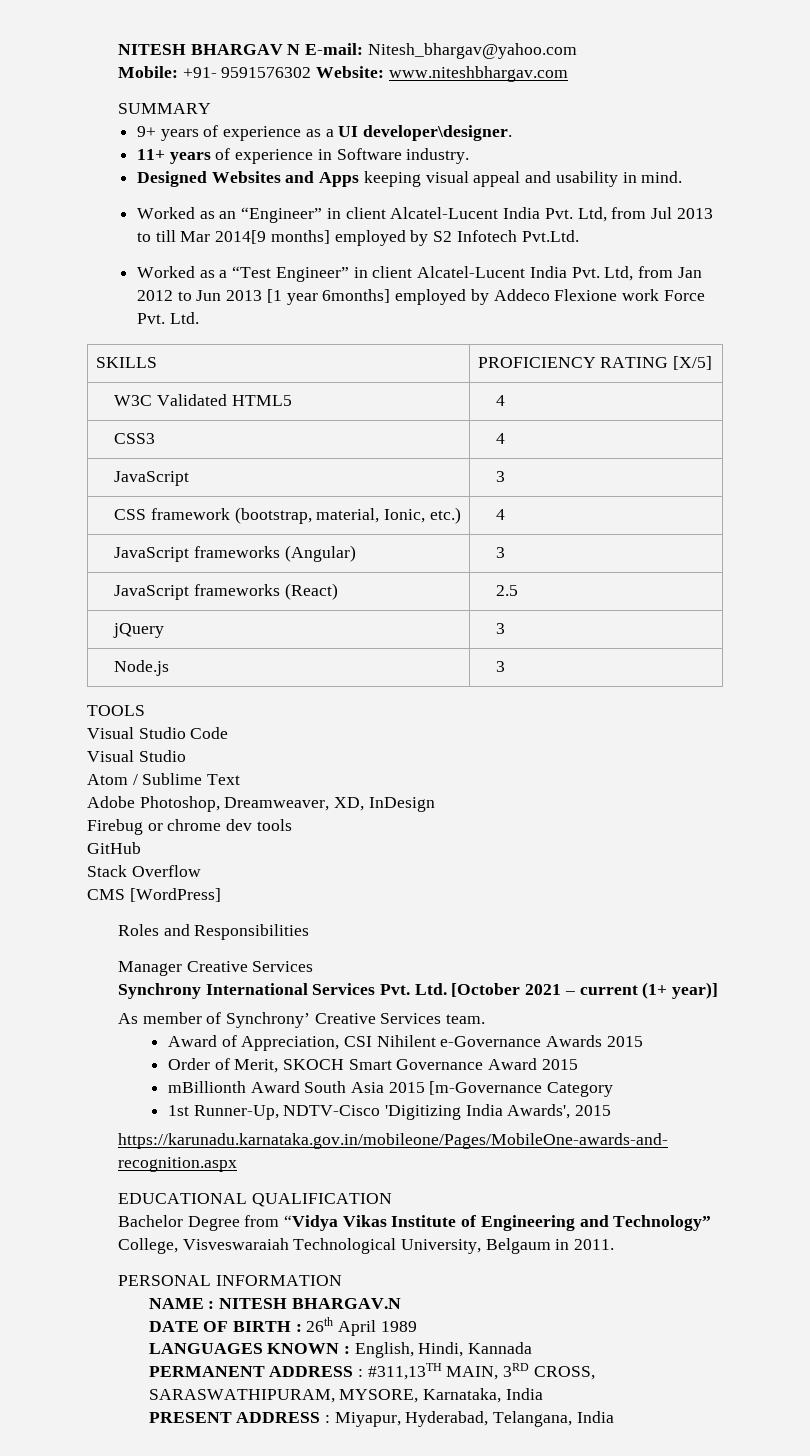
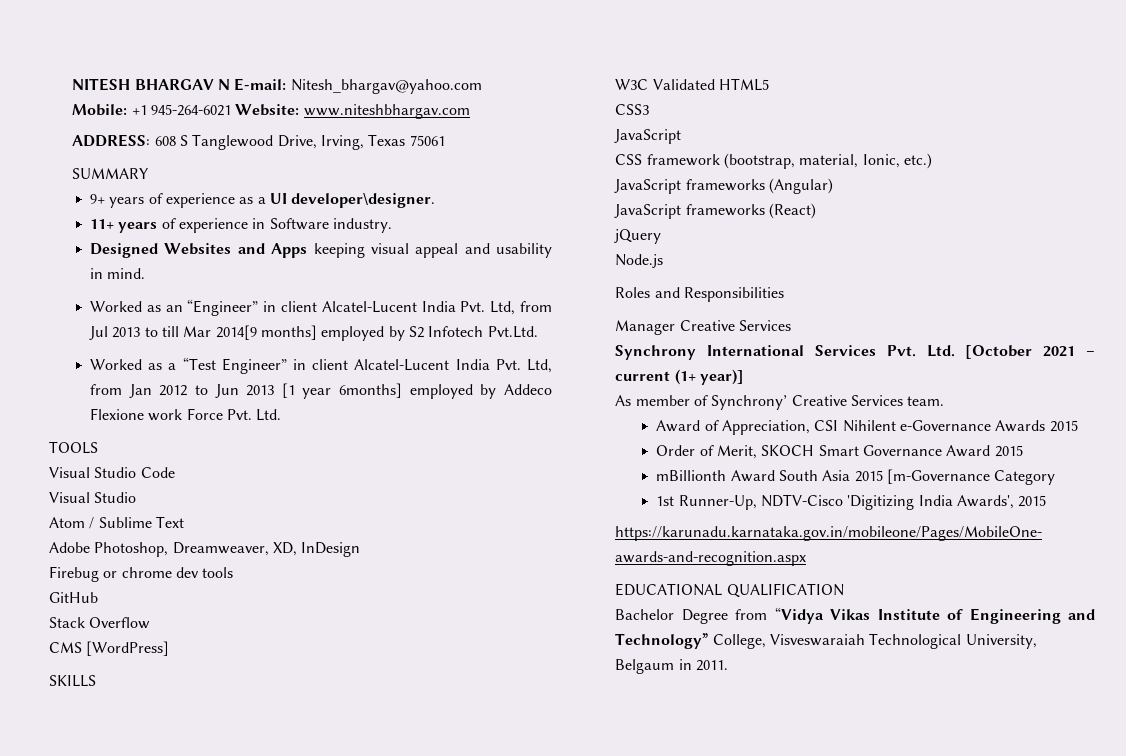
- Mobile: +91- 9591576302 Website: www.niteshbhargav.com
+ Mobile: +1 945-264-6021 Website: www.niteshbhargav.com
+ ADDRESS: 608 S Tanglewood Drive, Irving, Texas 75061
- SKILLS | PROFICIENCY RATING [X/5]
- W3C Validated HTML5 | 4
- CSS3 | 4
- JavaScript | 3
- CSS framework (bootstrap, material, Ionic, etc.) | 4
- JavaScript frameworks (Angular) | 3
- JavaScript frameworks (React) | 2.5
- jQuery | 3
- Node.js | 3
+ SKILLS
+ W3C Validated HTML5
+ CSS3
+ JavaScript
+ CSS framework (bootstrap, material, Ionic, etc.)
+ JavaScript frameworks (Angular)
+ JavaScript frameworks (React)
+ jQuery
+ Node.js
- PERSONAL INFORMATION
- NAME : NITESH BHARGAV.N
- DATE OF BIRTH : 26th April 1989
- LANGUAGES KNOWN : English, Hindi, Kannada
- PERMANENT ADDRESS : #311,13TH MAIN, 3RD CROSS, SARASWATHIPURAM, MYSORE, Karnataka, India
- PRESENT ADDRESS : Miyapur, Hyderabad, Telangana, India

